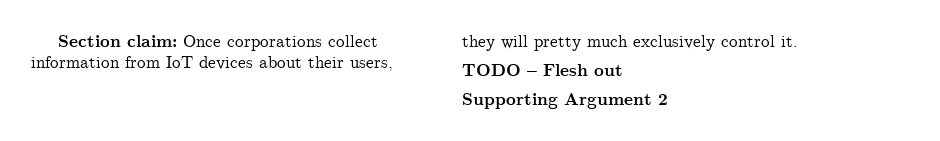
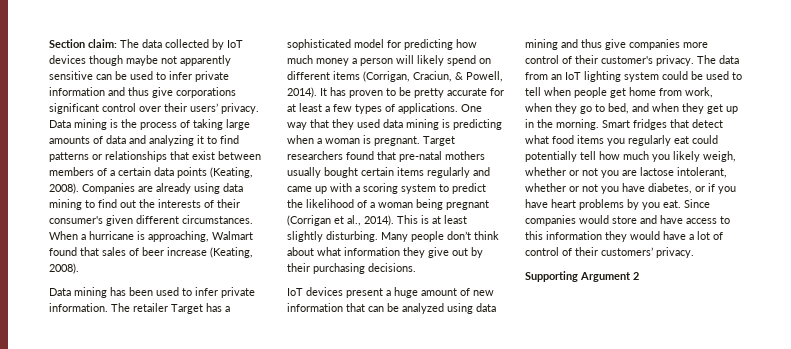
- Section claim: Once corporations collect information from IoT devices about their users, they will pretty much exclusively control it.
- TODO – Flesh out
+ Section claim: The data collected by IoT devices though maybe not apparently sensitive can be used to infer private information and thus give corporations significant control over their users’ privacy. Data mining is the process of taking large amounts of data and analyzing it to find patterns or relationships that exist between members of a certain data points (Keating, 2008). Companies are already using data mining to find out the interests of their consumer's given different circumstances. When a hurricane is approaching, Walmart found that sales of beer increase (Keating, 2008).
+ Data mining has been used to infer private information. The retailer Target has a sophisticated model for predicting how much money a person will likely spend on different items (Corrigan, Craciun, & Powell, 2014). It has proven to be pretty accurate for at least a few types of applications. One way that they used data mining is predicting when a woman is pregnant. Target researchers found that pre-natal mothers usually bought certain items regularly and came up with a scoring system to predict the likelihood of a woman being pregnant (Corrigan et al., 2014). This is at least slightly disturbing. Many people don’t think about what information they give out by their purchasing decisions.
+ IoT devices present a huge amount of new information that can be analyzed using data mining and thus give companies more control of their customer's privacy. The data from an IoT lighting system could be used to tell when people get home from work, when they go to bed, and when they get up in the morning. Smart fridges that detect what food items you regularly eat could potentially tell how much you likely weigh, whether or not you are lactose intolerant, whether or not you have diabetes, or if you have heart problems by you eat. Since companies would store and have access to this information they would have a lot of control of their customers’ privacy.

